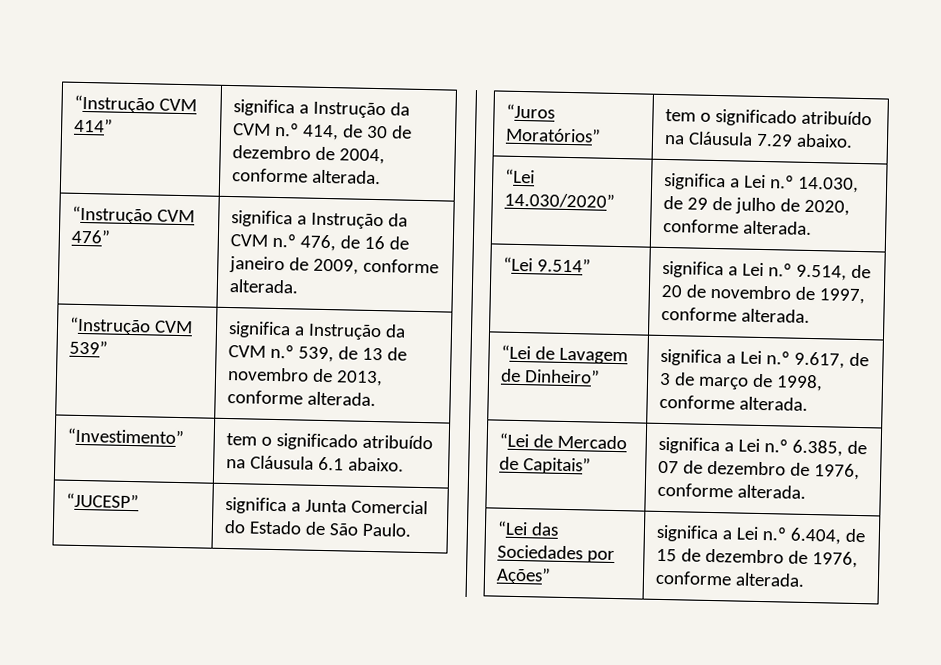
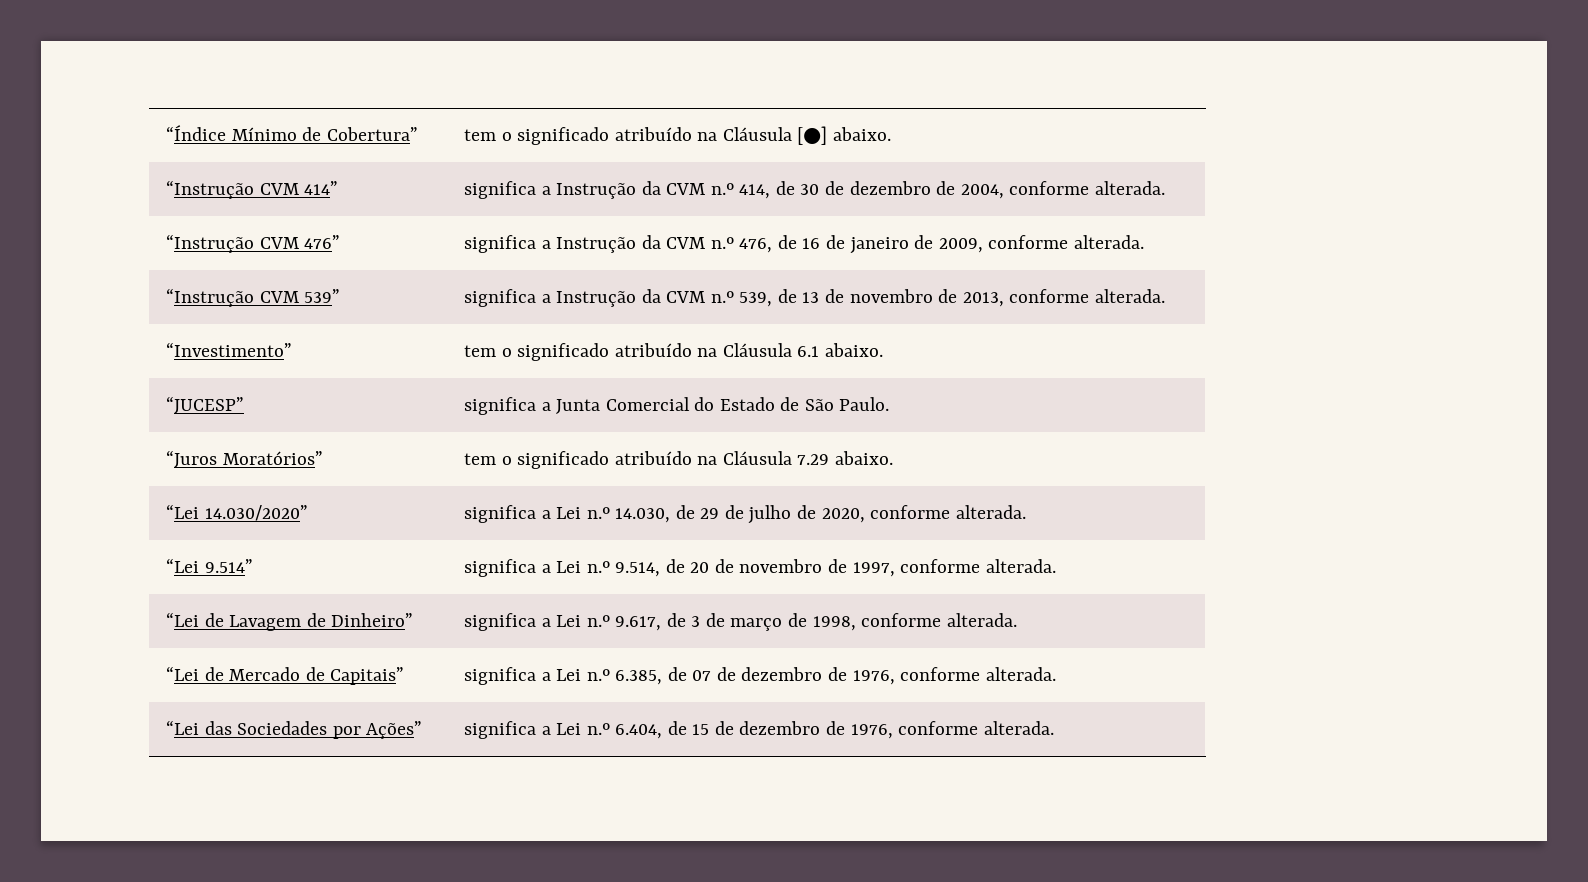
+ “Índice Mínimo de Cobertura” | tem o significado atribuído na Cláusula [●] abaixo.

